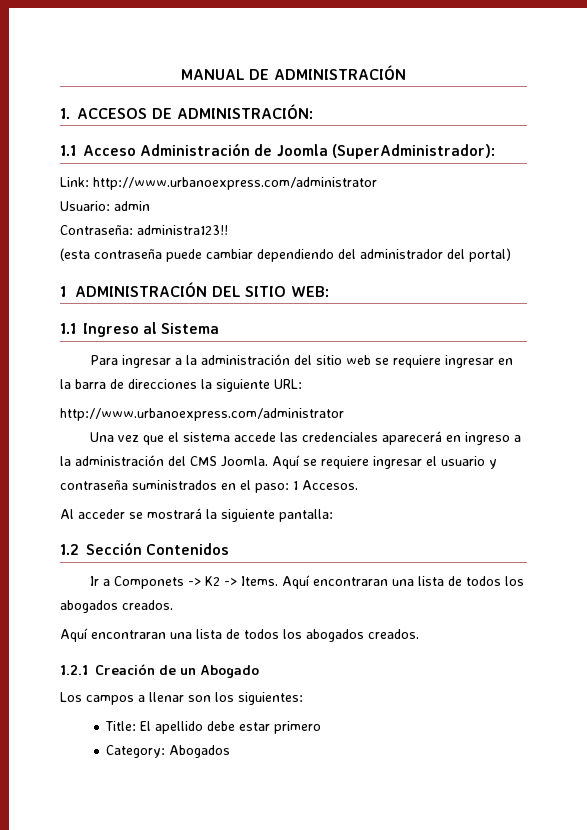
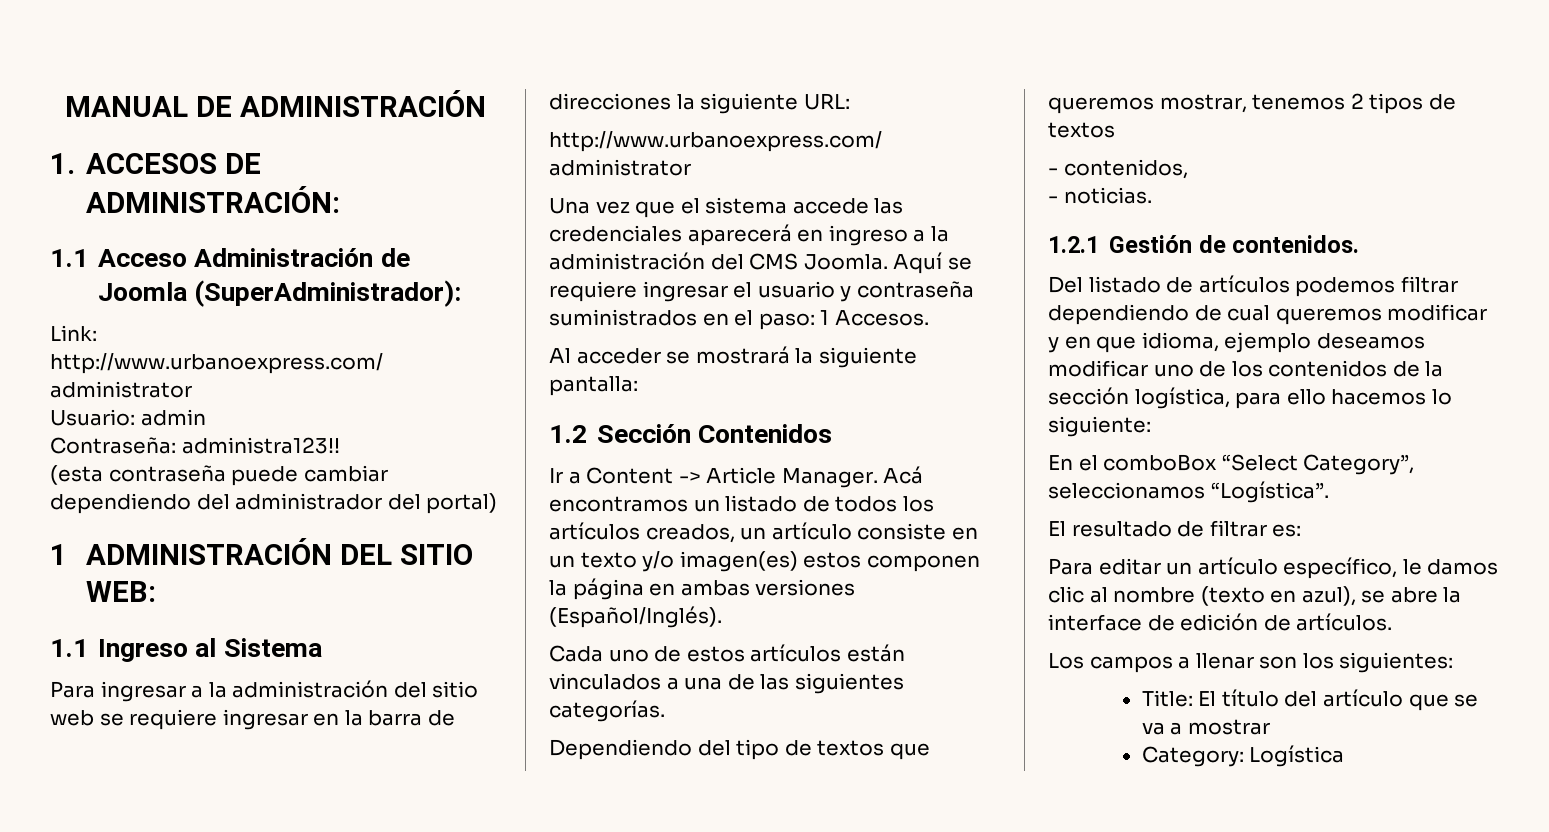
- Ir a Componets -> K2 -> Items. Aquí encontraran una lista de todos los abogados creados.
- Aquí encontraran una lista de todos los abogados creados.
- 1.2.1 Creación de un Abogado
+ Ir a Content -> Article Manager. Acá encontramos un listado de todos los artículos creados, un artículo consiste en un texto y/o imagen(es) estos componen la página en ambas versiones (Español/Inglés).
+ Cada uno de estos artículos están vinculados a una de las siguientes categorías.
+ Dependiendo del tipo de textos que queremos mostrar, tenemos 2 tipos de textos
+ - contenidos,
+ - noticias.
+ 1.2.1 Gestión de contenidos.
+ Del listado de artículos podemos filtrar dependiendo de cual queremos modificar y en que idioma, ejemplo deseamos modificar uno de los contenidos de la sección logística, para ello hacemos lo siguiente:
+ En el comboBox “Select Category”, seleccionamos “Logística”.
+ El resultado de filtrar es:
+ Para editar un artículo específico, le damos clic al nombre (texto en azul), se abre la interface de edición de artículos.
- Title: El apellido debe estar primero
+ Title: El título del artículo que se va a mostrar
- Category: Abogados
+ Category: Logística

